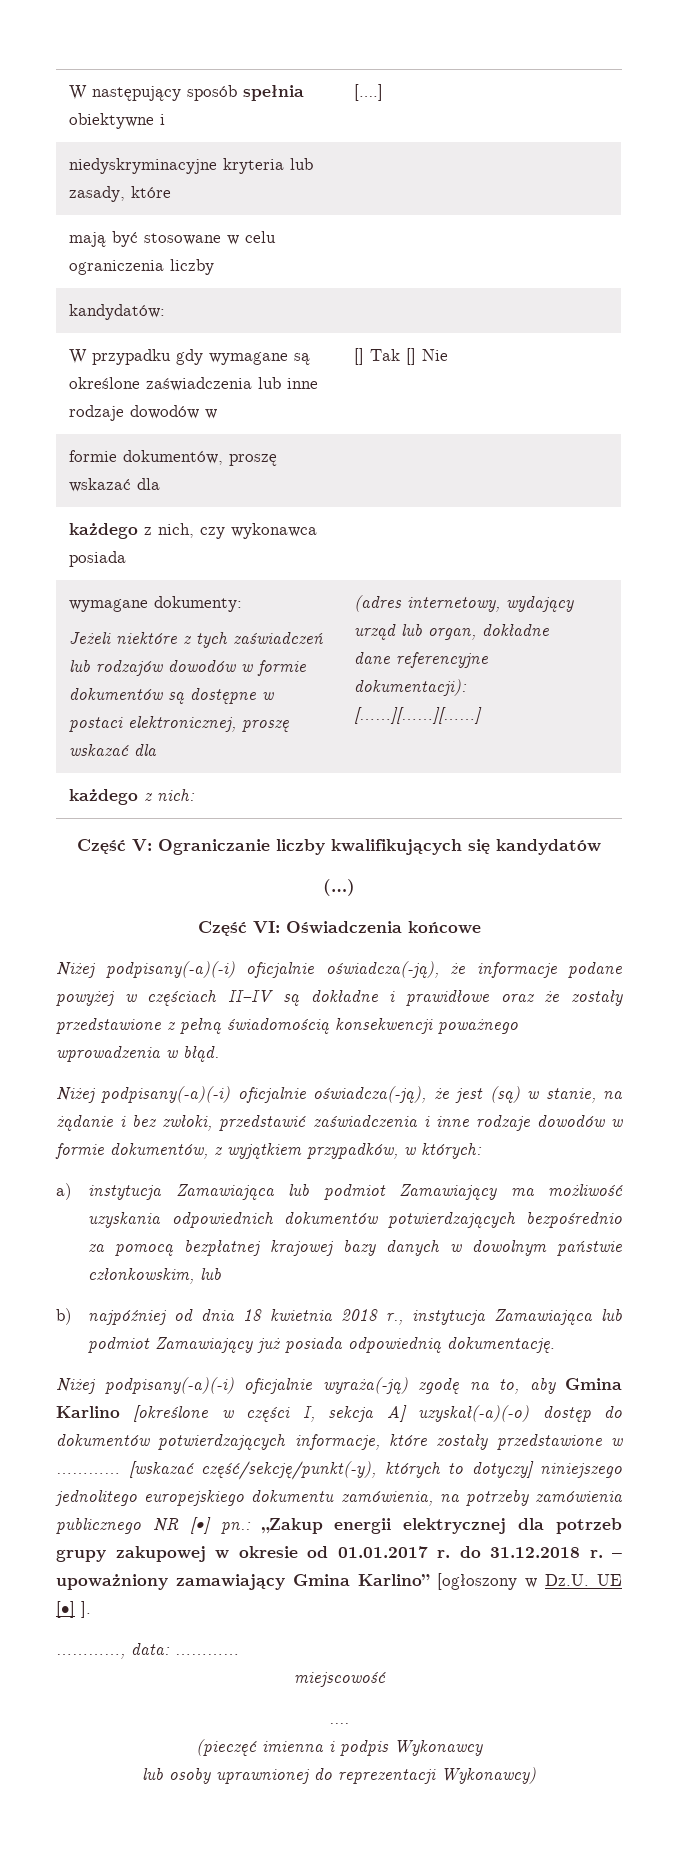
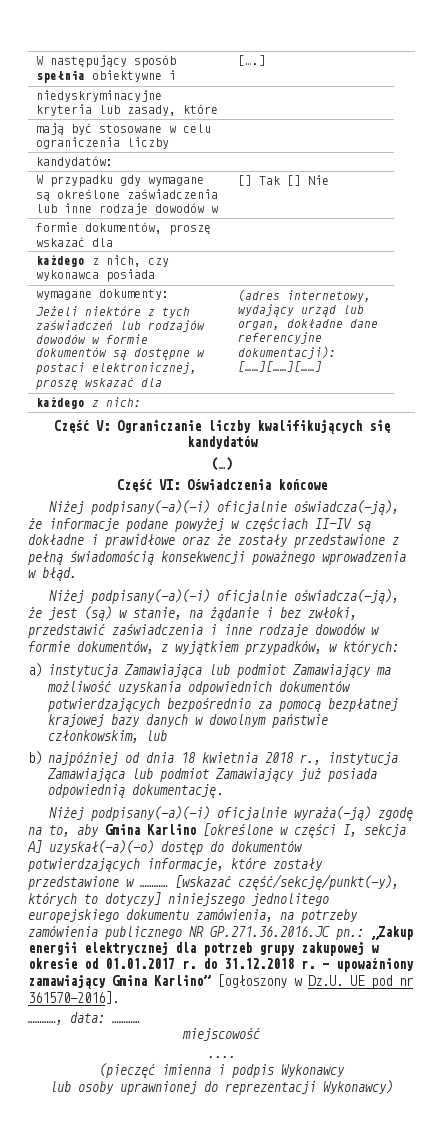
- [wskazać część/sekcję/punkt(-y), których to dotyczy] niniejszego jednolitego europejskiego dokumentu zamówienia, na potrzeby zamówienia publicznego NR [•] pn.: „Zakup energii elektrycznej dla potrzeb grupy zakupowej w okresie od 01.01.2017 r. do 31.12.2018 r.
+ [wskazać część/sekcję/punkt(-y), których to dotyczy] niniejszego jednolitego europejskiego dokumentu zamówienia, na potrzeby zamówienia publicznego NR GP.271.36.2016.JC pn.: „Zakup energii elektrycznej dla potrzeb grupy zakupowej w okresie od 01.01.2017 r. do 31.12.2018 r.
- – upoważniony zamawiający Gmina Karlino” [ogłoszony w Dz.U. UE [•] ].
+ – upoważniony zamawiający Gmina Karlino” [ogłoszony w Dz.U. UE pod nr 361570-2016].

